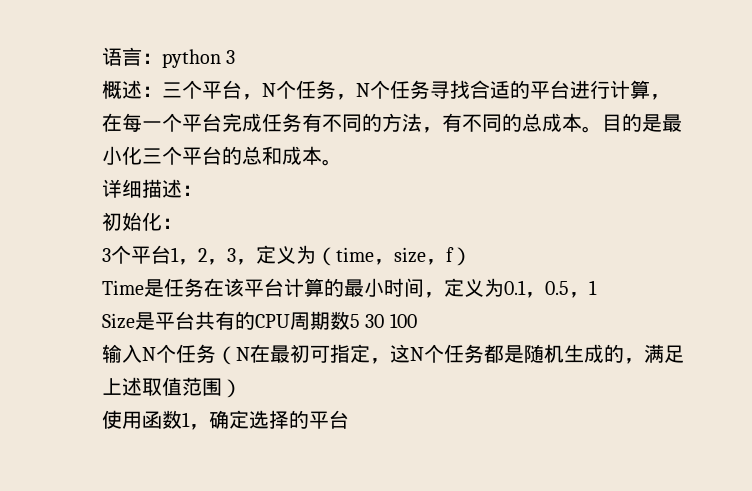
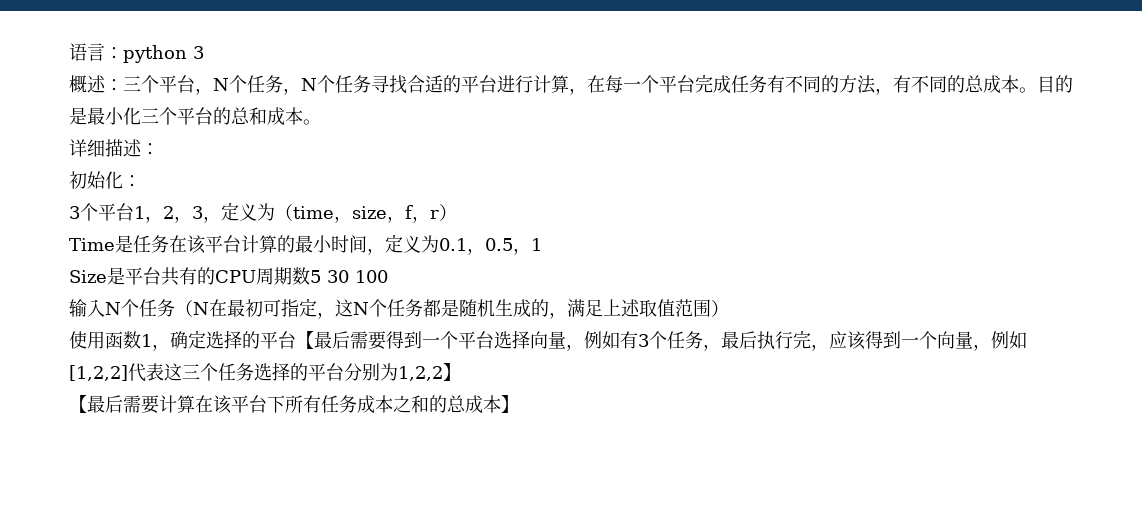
- 3个平台1，2，3，定义为（time，size，f）
+ 3个平台1，2，3，定义为（time，size，f，r）
- 使用函数1，确定选择的平台
+ 使用函数1，确定选择的平台【最后需要得到一个平台选择向量，例如有3个任务，最后执行完，应该得到一个向量，例如[1,2,2]代表这三个任务选择的平台分别为1,2,2】
+ 【最后需要计算在该平台下所有任务成本之和的总成本】

